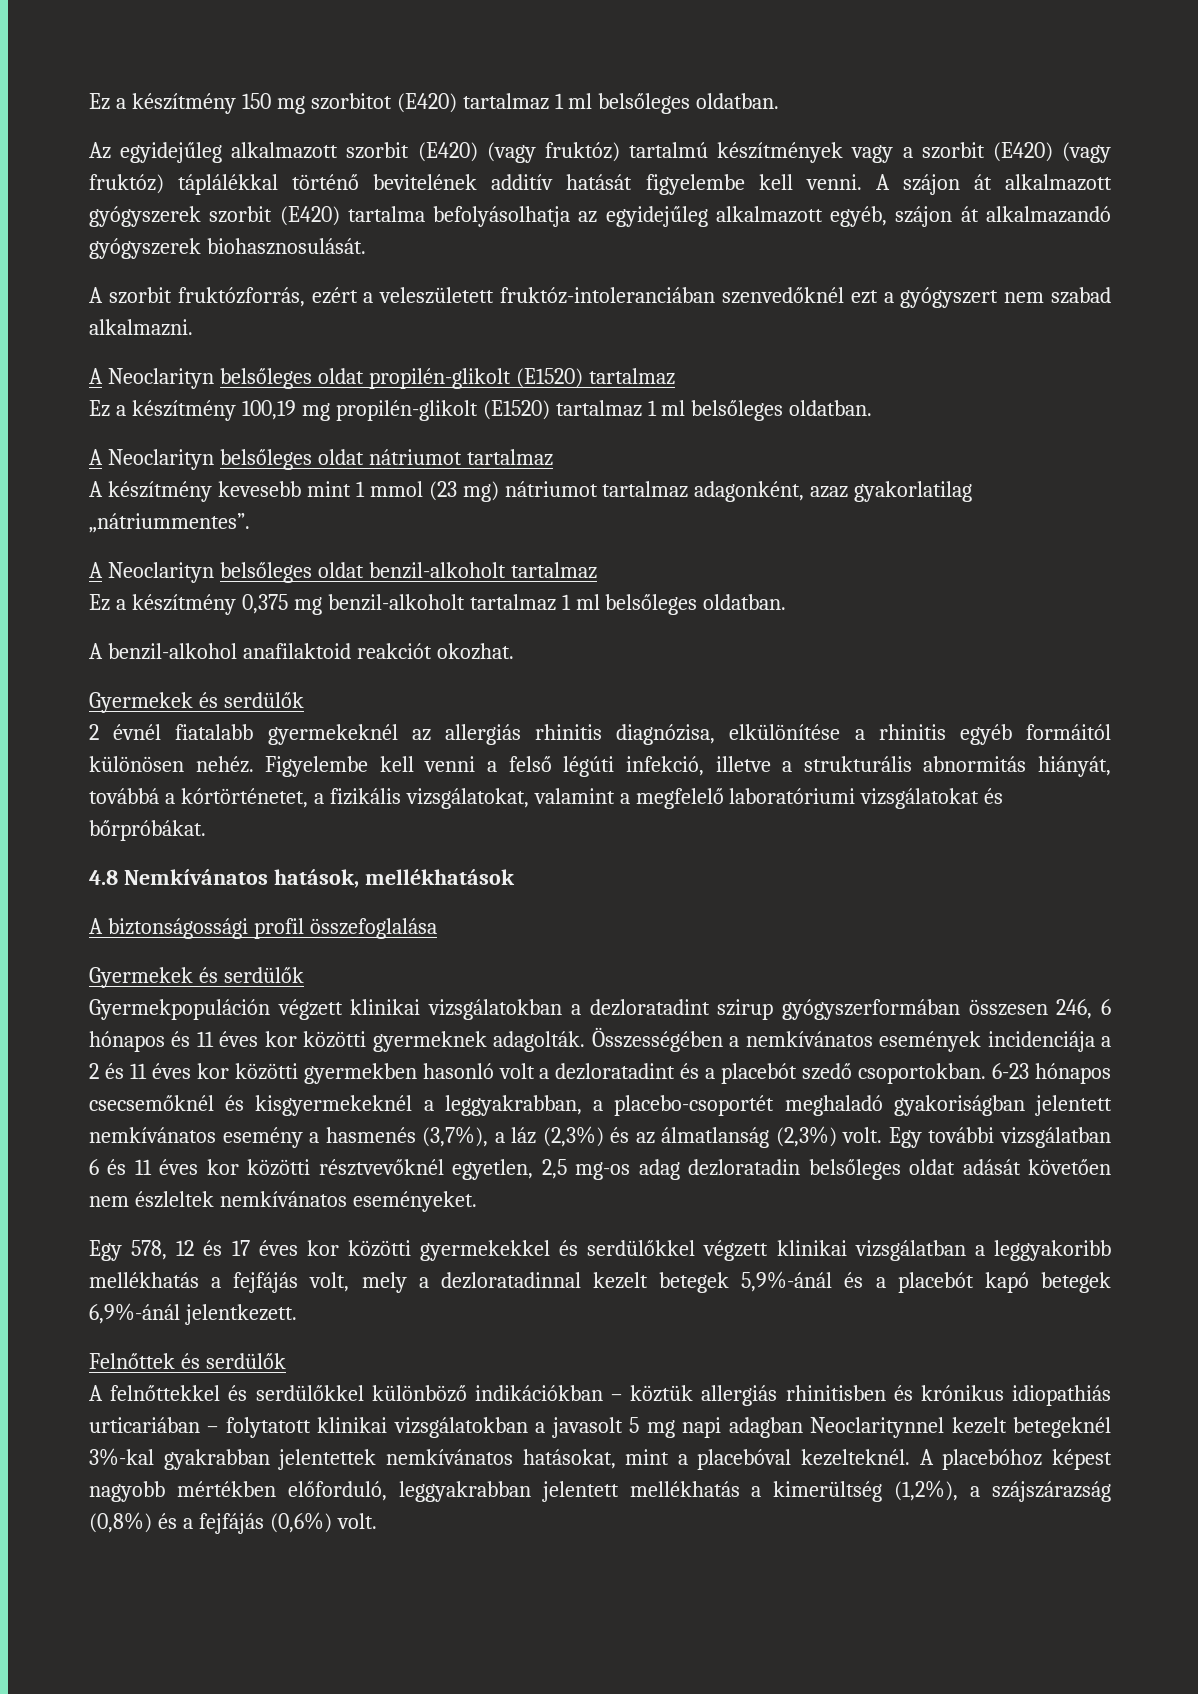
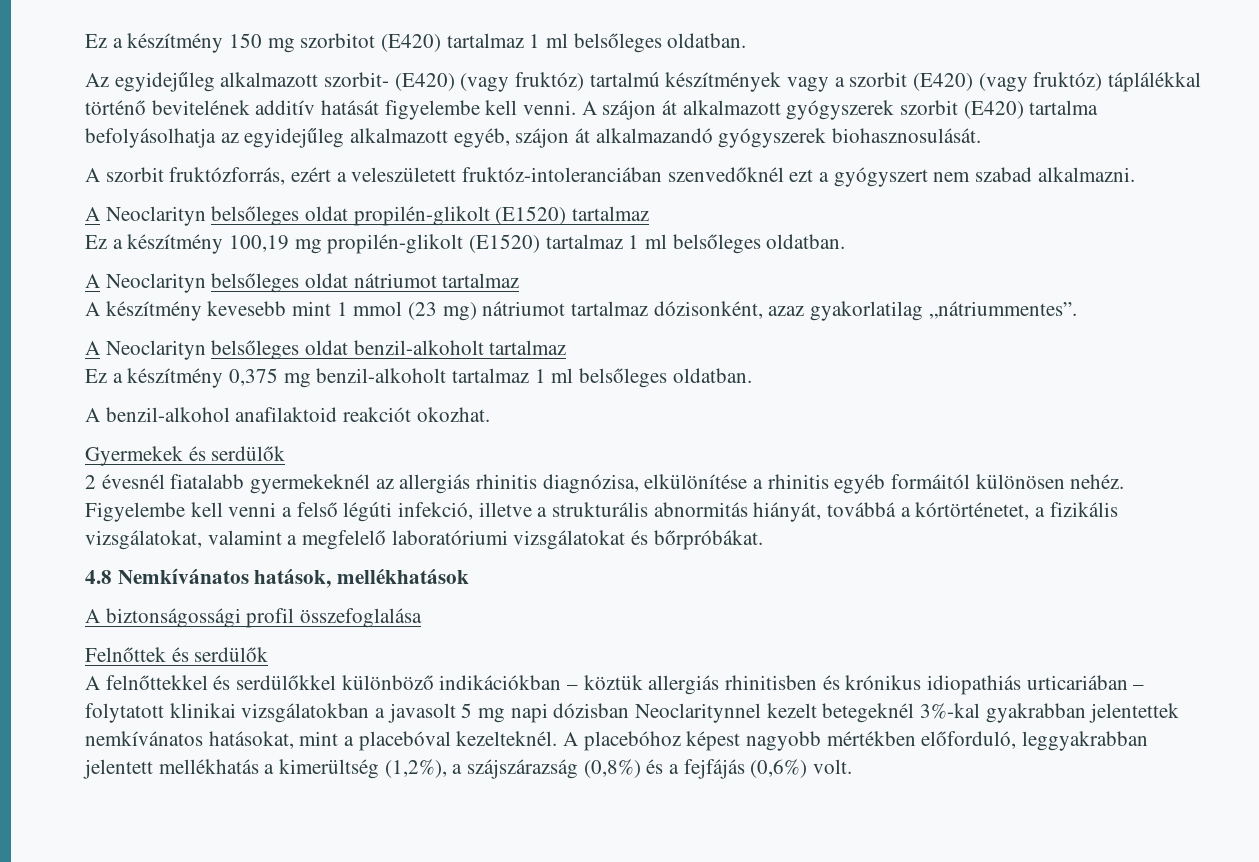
- Az egyidejűleg alkalmazott szorbit (E420) (vagy fruktóz) tartalmú készítmények vagy a szorbit (E420) (vagy fruktóz) táplálékkal történő bevitelének additív hatását figyelembe kell venni.
+ Az egyidejűleg alkalmazott szorbit- (E420) (vagy fruktóz) tartalmú készítmények vagy a szorbit (E420) (vagy fruktóz) táplálékkal történő bevitelének additív hatását figyelembe kell venni.
- A készítmény kevesebb mint 1 mmol (23 mg) nátriumot tartalmaz adagonként, azaz gyakorlatilag „nátriummentes”.
+ A készítmény kevesebb mint 1 mmol (23 mg) nátriumot tartalmaz dózisonként, azaz gyakorlatilag „nátriummentes”.
- 2 évnél fiatalabb gyermekeknél az allergiás rhinitis diagnózisa, elkülönítése a rhinitis egyéb formáitól különösen nehéz.
+ 2 évesnél fiatalabb gyermekeknél az allergiás rhinitis diagnózisa, elkülönítése a rhinitis egyéb formáitól különösen nehéz.
  A biztonságossági profil összefoglalása
- Gyermekek és serdülők
- Gyermekpopuláción végzett klinikai vizsgálatokban a dezloratadint szirup gyógyszerformában összesen 246, 6 hónapos és 11 éves kor közötti gyermeknek adagolták. Összességében a nemkívánatos események incidenciája a 2 és 11 éves kor közötti gyermekben hasonló volt a dezloratadint és a placebót szedő csoportokban. 6-23 hónapos csecsemőknél és kisgyermekeknél a leggyakrabban, a placebo-csoportét meghaladó gyakoriságban jelentett nemkívánatos esemény a hasmenés (3,7%), a láz (2,3%) és az álmatlanság (2,3%) volt. Egy további vizsgálatban 6 és 11 éves kor közötti résztvevőknél egyetlen, 2,5 mg-os adag dezloratadin belsőleges oldat adását követően nem észleltek nemkívánatos eseményeket.
- Egy 578, 12 és 17 éves kor közötti gyermekekkel és serdülőkkel végzett klinikai vizsgálatban a leggyakoribb mellékhatás a fejfájás volt, mely a dezloratadinnal kezelt betegek 5,9%-ánál és a placebót kapó betegek 6,9%-ánál jelentkezett.
- A felnőttekkel és serdülőkkel különböző indikációkban – köztük allergiás rhinitisben és krónikus idiopathiás urticariában – folytatott klinikai vizsgálatokban a javasolt 5 mg napi adagban Neoclaritynnel kezelt betegeknél 3%-kal gyakrabban jelentettek nemkívánatos hatásokat, mint a placebóval kezelteknél.
+ A felnőttekkel és serdülőkkel különböző indikációkban – köztük allergiás rhinitisben és krónikus idiopathiás urticariában – folytatott klinikai vizsgálatokban a javasolt 5 mg napi dózisban Neoclaritynnel kezelt betegeknél 3%-kal gyakrabban jelentettek nemkívánatos hatásokat, mint a placebóval kezelteknél.

